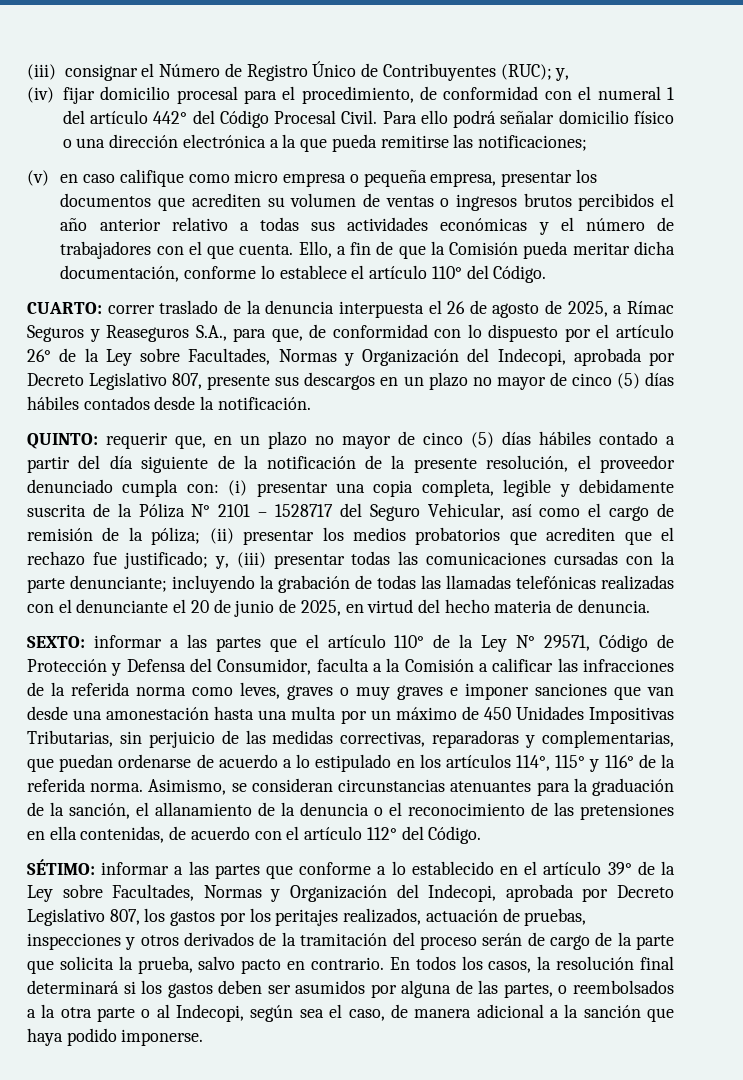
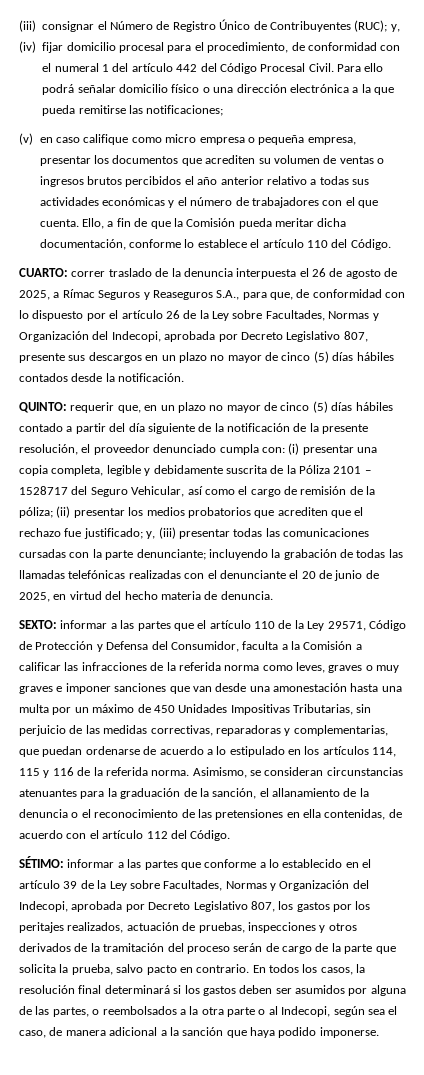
- (iv) fijar domicilio procesal para el procedimiento, de conformidad con el numeral 1 del artículo 442° del Código Procesal Civil.
+ (iv) fijar domicilio procesal para el procedimiento, de conformidad con el numeral 1 del artículo 442 del Código Procesal Civil.
- Ello, a fin de que la Comisión pueda meritar dicha documentación, conforme lo establece el artículo 110° del Código.
+ Ello, a fin de que la Comisión pueda meritar dicha documentación, conforme lo establece el artículo 110 del Código.
- correr traslado de la denuncia interpuesta el 26 de agosto de 2025, a Rímac Seguros y Reaseguros S.A., para que, de conformidad con lo dispuesto por el artículo 26° de la Ley sobre Facultades, Normas y Organización del Indecopi, aprobada por Decreto Legislativo 807, presente sus descargos en un plazo no mayor de cinco (5) días hábiles contados desde la notificación.
+ correr traslado de la denuncia interpuesta el 26 de agosto de 2025, a Rímac Seguros y Reaseguros S.A., para que, de conformidad con lo dispuesto por el artículo 26 de la Ley sobre Facultades, Normas y Organización del Indecopi, aprobada por Decreto Legislativo 807, presente sus descargos en un plazo no mayor de cinco (5) días hábiles contados desde la notificación.
- (i) presentar una copia completa, legible y debidamente suscrita de la Póliza N° 2101 – 1528717 del Seguro Vehicular, así como el cargo de remisión de la póliza;
+ (i) presentar una copia completa, legible y debidamente suscrita de la Póliza 2101 – 1528717 del Seguro Vehicular, así como el cargo de remisión de la póliza;
- informar a las partes que el artículo 110° de la Ley N° 29571, Código de Protección y Defensa del Consumidor, faculta a la Comisión a calificar las infracciones de la referida norma como leves, graves o muy graves e imponer sanciones que van desde una amonestación hasta una multa por un máximo de 450 Unidades Impositivas Tributarias, sin perjuicio de las medidas correctivas, reparadoras y complementarias, que puedan ordenarse de acuerdo a lo estipulado en los artículos 114°, 115° y 116° de la referida norma.
+ informar a las partes que el artículo 110 de la Ley 29571, Código de Protección y Defensa del Consumidor, faculta a la Comisión a calificar las infracciones de la referida norma como leves, graves o muy graves e imponer sanciones que van desde una amonestación hasta una multa por un máximo de 450 Unidades Impositivas Tributarias, sin perjuicio de las medidas correctivas, reparadoras y complementarias, que puedan ordenarse de acuerdo a lo estipulado en los artículos 114, 115 y 116 de la referida norma.
- Asimismo, se consideran circunstancias atenuantes para la graduación de la sanción, el allanamiento de la denuncia o el reconocimiento de las pretensiones en ella contenidas, de acuerdo con el artículo 112° del Código.
+ Asimismo, se consideran circunstancias atenuantes para la graduación de la sanción, el allanamiento de la denuncia o el reconocimiento de las pretensiones en ella contenidas, de acuerdo con el artículo 112 del Código.
- SÉTIMO: informar a las partes que conforme a lo establecido en el artículo 39° de la Ley sobre Facultades, Normas y Organización del Indecopi, aprobada por Decreto Legislativo 807, los gastos por los peritajes realizados, actuación de pruebas, inspecciones y otros derivados de la tramitación del proceso serán de cargo de la parte que solicita la prueba, salvo pacto en contrario.
+ SÉTIMO: informar a las partes que conforme a lo establecido en el artículo 39 de la Ley sobre Facultades, Normas y Organización del Indecopi, aprobada por Decreto Legislativo 807, los gastos por los peritajes realizados, actuación de pruebas, inspecciones y otros derivados de la tramitación del proceso serán de cargo de la parte que solicita la prueba, salvo pacto en contrario.

